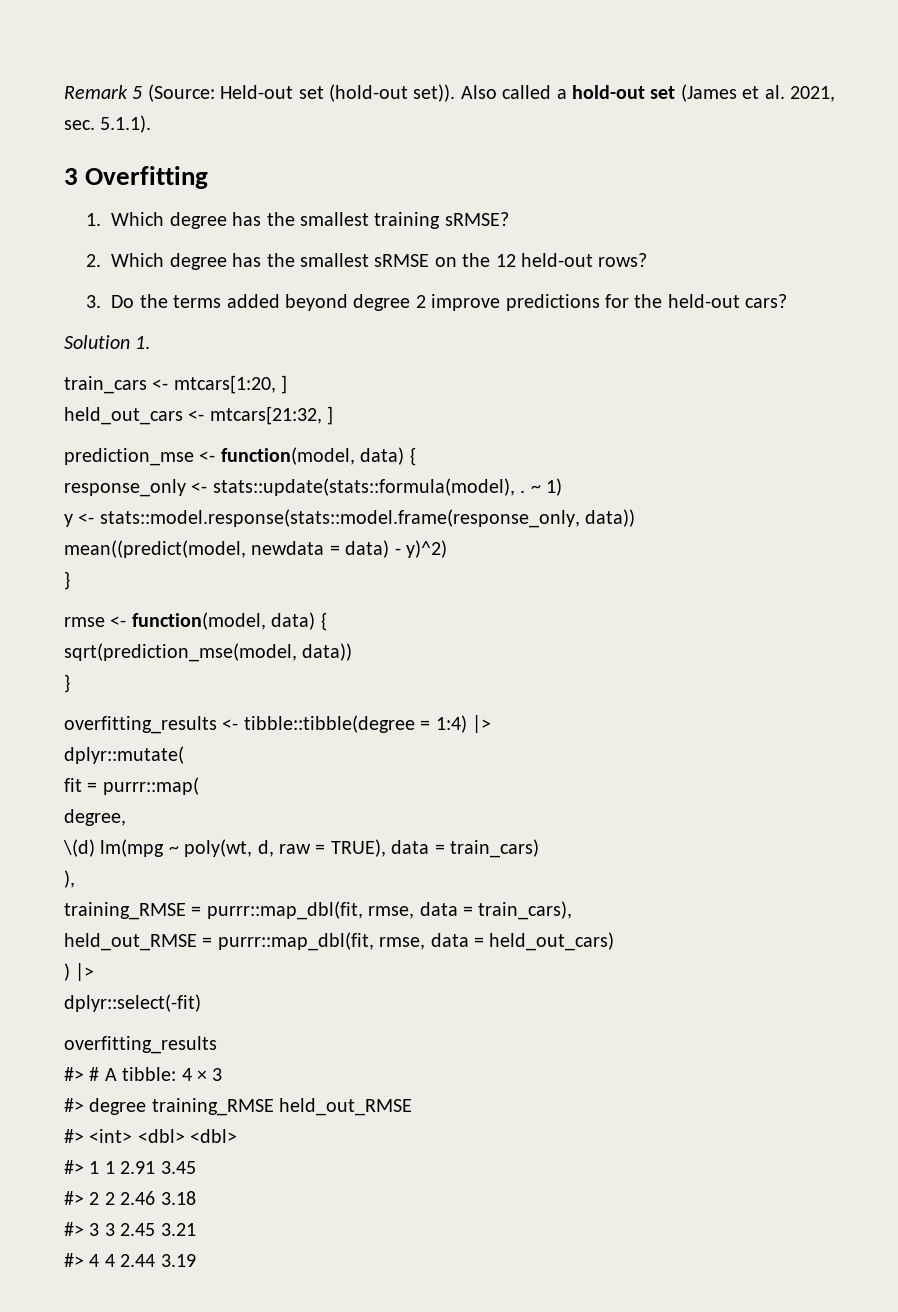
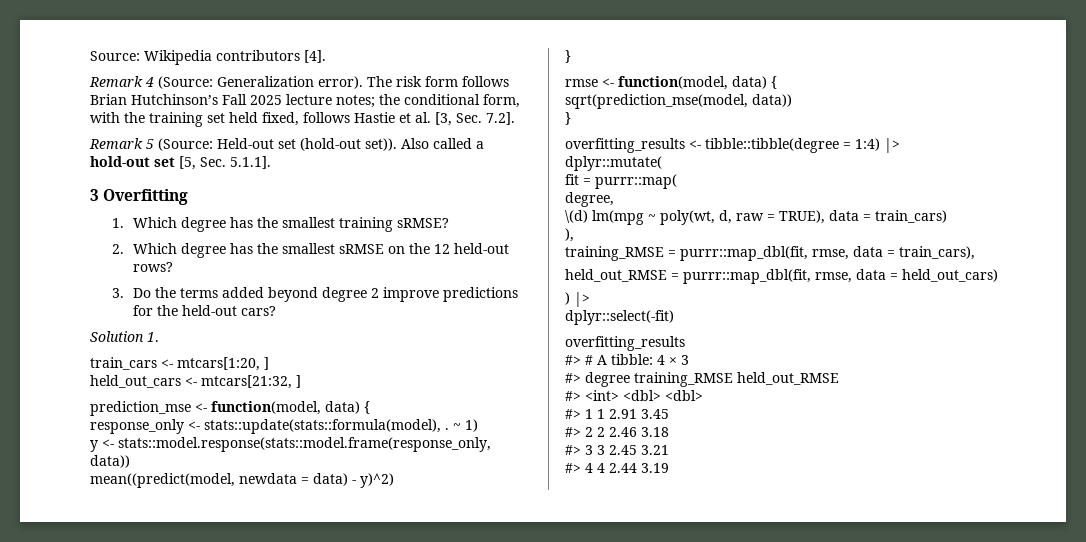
+ Source: Wikipedia contributors [4].
+ Remark 4 (Source: Generalization error). The risk form follows Brian Hutchinson’s Fall 2025 lecture notes; the conditional form, with the training set held fixed, follows Hastie et al. [3, Sec. 7.2].
- Also called a hold-out set (James et al. 2021, sec. 5.1.1).
+ Also called a hold-out set [5, Sec. 5.1.1].

